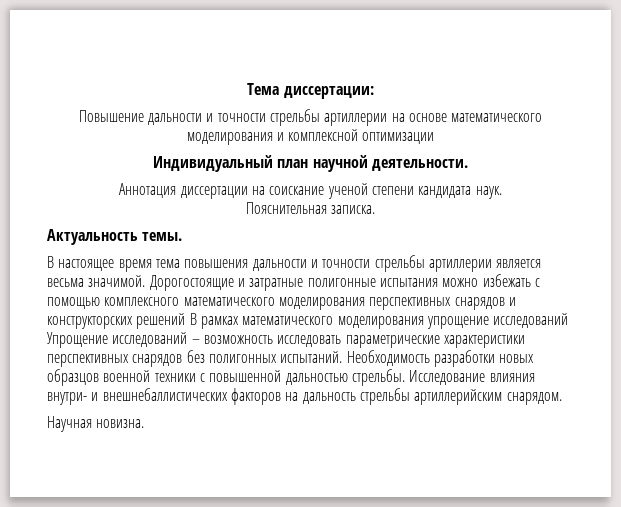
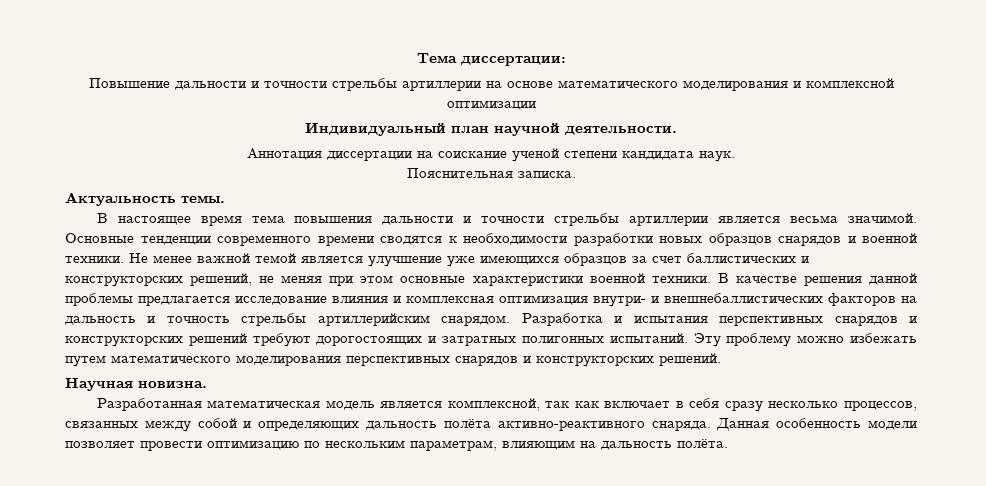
- Дорогостоящие и затратные полигонные испытания можно избежать с помощью комплексного математического моделирования перспективных снарядов и конструкторских решений В рамках математического моделирования упрощение исследований Упрощение исследований – возможность исследовать параметрические характеристики перспективных снарядов без полигонных испытаний. Необходимость разработки новых образцов военной техники с повышенной дальностью стрельбы. Исследование влияния внутри- и внешнебаллистических факторов на дальность стрельбы артиллерийским снарядом.
+ Основные тенденции современного времени сводятся к необходимости разработки новых образцов снарядов и военной техники. Не менее важной темой является улучшение уже имеющихся образцов за счет баллистических и конструкторских решений, не меняя при этом основные характеристики военной техники. В качестве решения данной проблемы предлагается исследование влияния и комплексная оптимизация внутри- и внешнебаллистических факторов на дальность и точность стрельбы артиллерийским снарядом. Разработка и испытания перспективных снарядов и конструкторских решений требуют дорогостоящих и затратных полигонных испытаний. Эту проблему можно избежать путем математического моделирования перспективных снарядов и конструкторских решений.
  Научная новизна.
+ Разработанная математическая модель является комплексной, так как включает в себя сразу несколько процессов, связанных между собой и определяющих дальность полёта активно-реактивного снаряда. Данная особенность модели позволяет провести оптимизацию по нескольким параметрам, влияющим на дальность полёта.

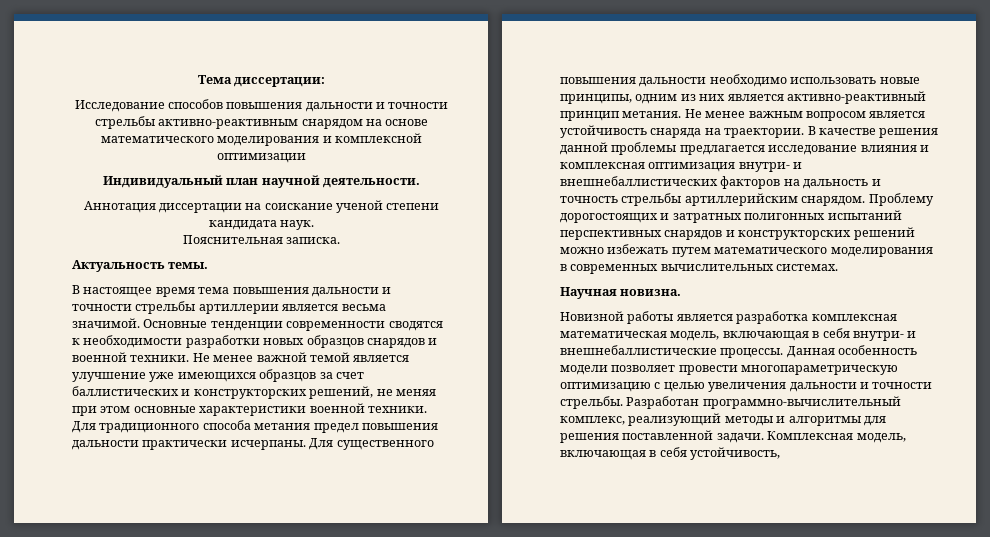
- Повышение дальности и точности стрельбы артиллерии на основе математического моделирования и комплексной оптимизации
+ Исследование способов повышения дальности и точности стрельбы активно-реактивным снарядом на основе математического моделирования и комплексной оптимизации
- Основные тенденции современного времени сводятся к необходимости разработки новых образцов снарядов и военной техники.
+ Основные тенденции современности сводятся к необходимости разработки новых образцов снарядов и военной техники.
+ Для традиционного способа метания предел повышения дальности практически исчерпаны. Для существенного повышения дальности необходимо использовать новые принципы, одним из них является активно-реактивный принцип метания. Не менее важным вопросом является устойчивость снаряда на траектории.
- Разработка и испытания перспективных снарядов и конструкторских решений требуют дорогостоящих и затратных полигонных испытаний. Эту проблему можно избежать путем математического моделирования перспективных снарядов и конструкторских решений.
+ Проблему дорогостоящих и затратных полигонных испытаний перспективных снарядов и конструкторских решений можно избежать путем математического моделирования в современных вычислительных системах.
  Научная новизна.
- Разработанная математическая модель является комплексной, так как включает в себя сразу несколько процессов, связанных между собой и определяющих дальность полёта активно-реактивного снаряда.
+ Новизной работы является разработка комплексная математическая модель, включающая в себя внутри- и внешнебаллистические процессы.
- Данная особенность модели позволяет провести оптимизацию по нескольким параметрам, влияющим на дальность полёта.
+ Данная особенность модели позволяет провести многопараметрическую оптимизацию с целью увеличения дальности и точности стрельбы. Разработан программно-вычислительный комплекс, реализующий методы и алгоритмы для решения поставленной задачи. Комплексная модель, включающая в себя устойчивость,

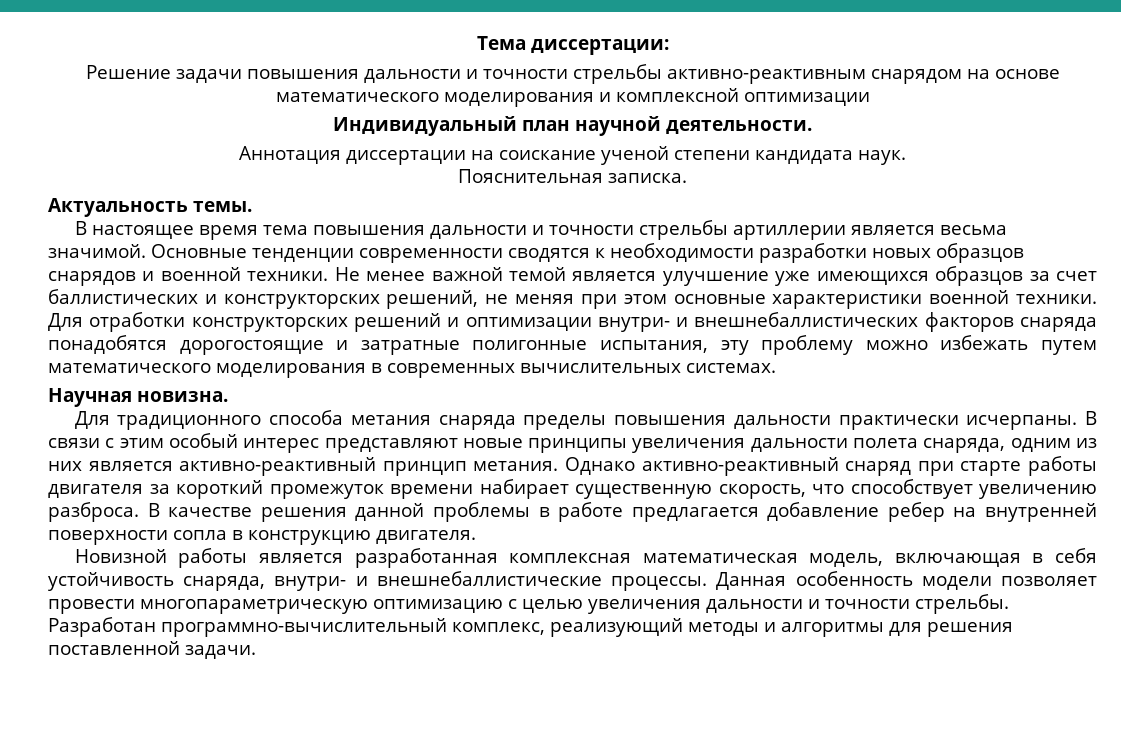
- Исследование способов повышения дальности и точности стрельбы активно-реактивным снарядом на основе математического моделирования и комплексной оптимизации
+ Решение задачи повышения дальности и точности стрельбы активно-реактивным снарядом на основе математического моделирования и комплексной оптимизации
- Для традиционного способа метания предел повышения дальности практически исчерпаны. Для существенного повышения дальности необходимо использовать новые принципы, одним из них является активно-реактивный принцип метания. Не менее важным вопросом является устойчивость снаряда на траектории. В качестве решения данной проблемы предлагается исследование влияния и комплексная оптимизация внутри- и внешнебаллистических факторов на дальность и точность стрельбы артиллерийским снарядом. Проблему дорогостоящих и затратных полигонных испытаний перспективных снарядов и конструкторских решений можно избежать путем математического моделирования в современных вычислительных системах.
+ Для отработки конструкторских решений и оптимизации внутри- и внешнебаллистических факторов снаряда понадобятся дорогостоящие и затратные полигонные испытания, эту проблему можно избежать путем математического моделирования в современных вычислительных системах.
+ Для традиционного способа метания снаряда пределы повышения дальности практически исчерпаны. В связи с этим особый интерес представляют новые принципы увеличения дальности полета снаряда, одним из них является активно-реактивный принцип метания. Однако активно-реактивный снаряд при старте работы двигателя за короткий промежуток времени набирает существенную скорость, что способствует увеличению разброса. В качестве решения данной проблемы в работе предлагается добавление ребер на внутренней поверхности сопла в конструкцию двигателя.
- Новизной работы является разработка комплексная математическая модель, включающая в себя внутри- и внешнебаллистические процессы.
+ Новизной работы является разработанная комплексная математическая модель, включающая в себя устойчивость снаряда, внутри- и внешнебаллистические процессы.
- Комплексная модель, включающая в себя устойчивость,

